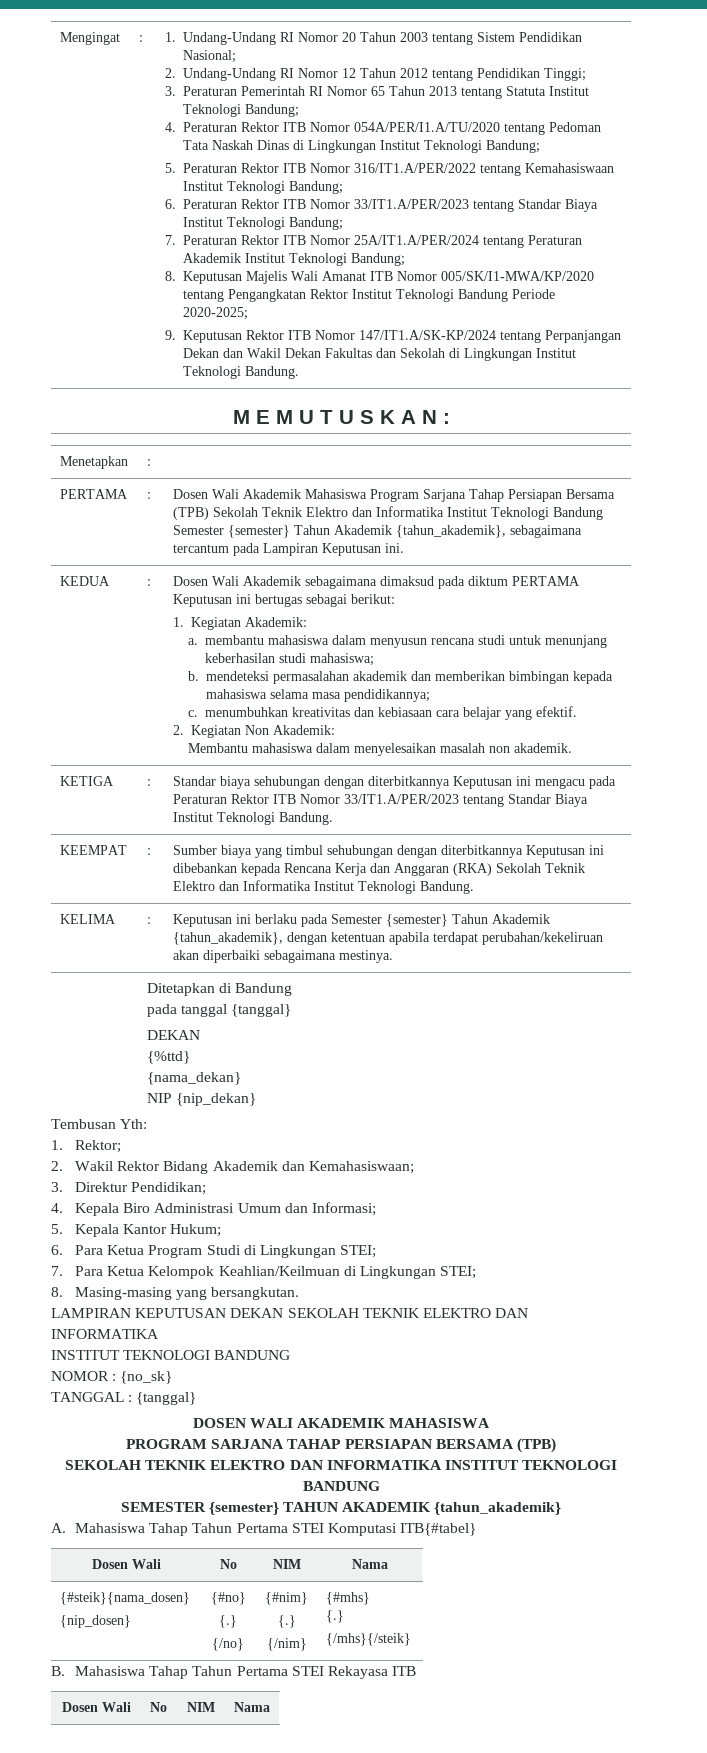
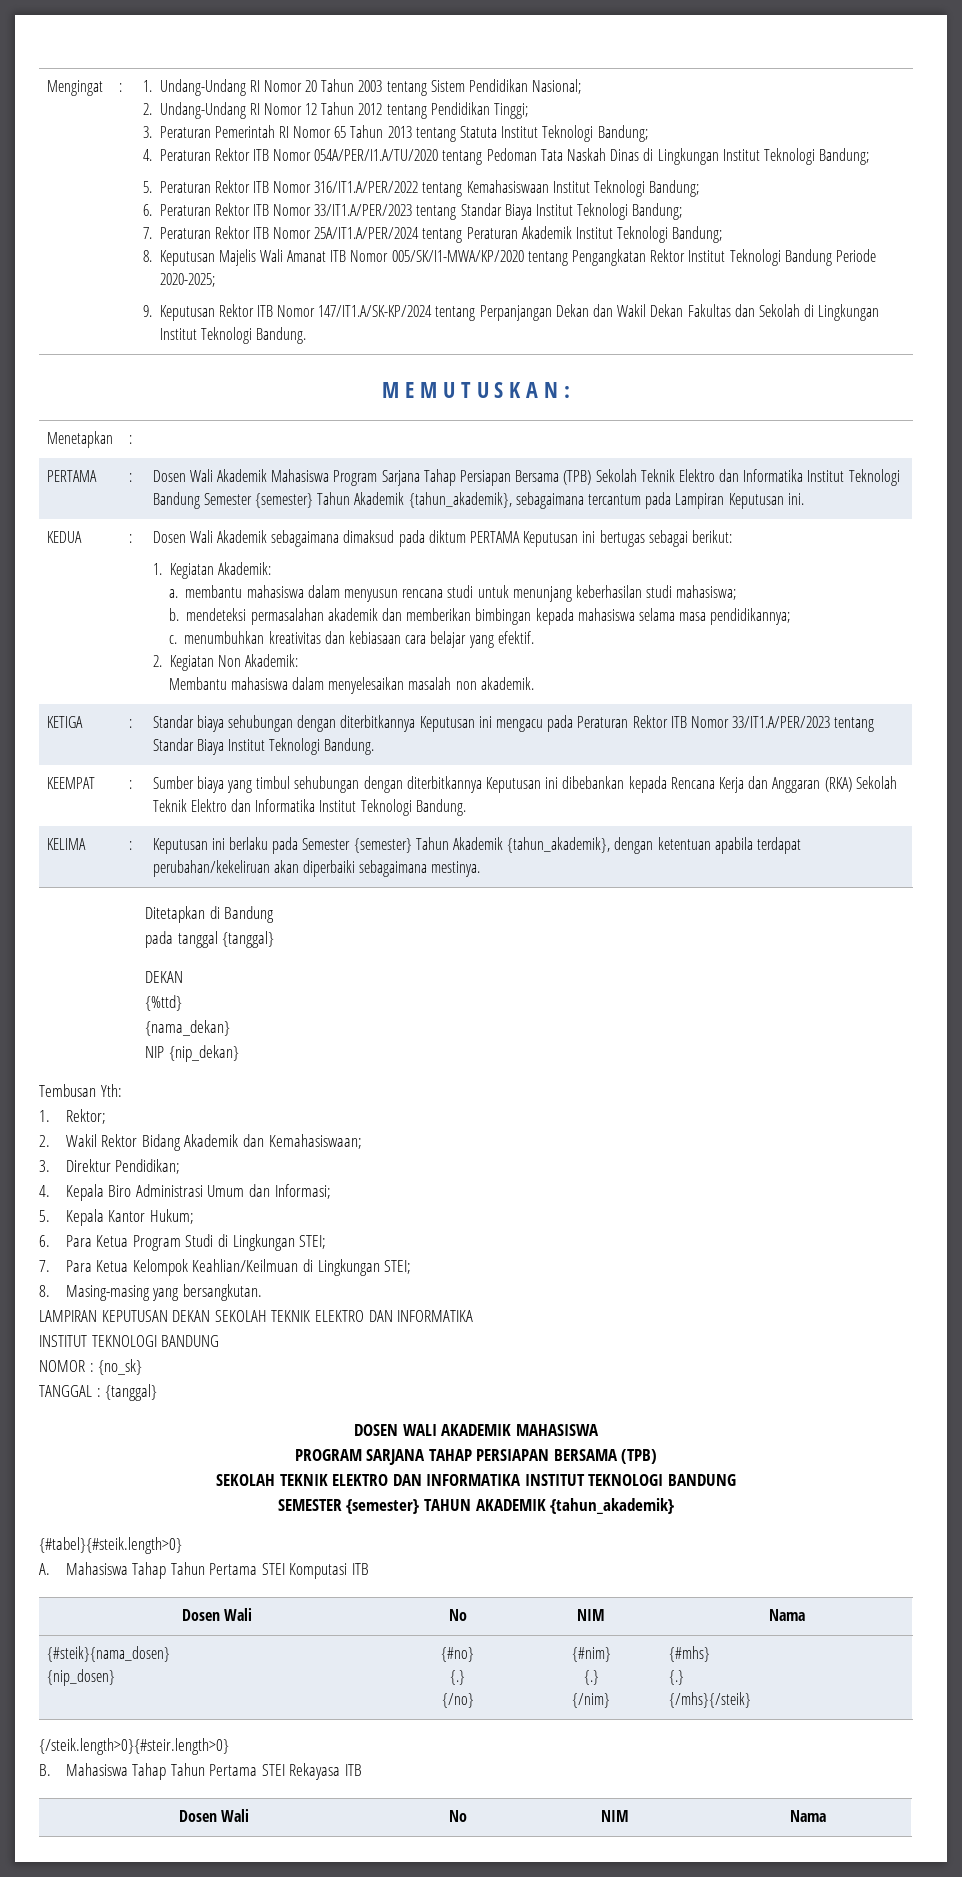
+ {#tabel}{#steik.length>0}
- A. Mahasiswa Tahap Tahun Pertama STEI Komputasi ITB{#tabel}
+ A. Mahasiswa Tahap Tahun Pertama STEI Komputasi ITB
+ {/steik.length>0}{#steir.length>0}

